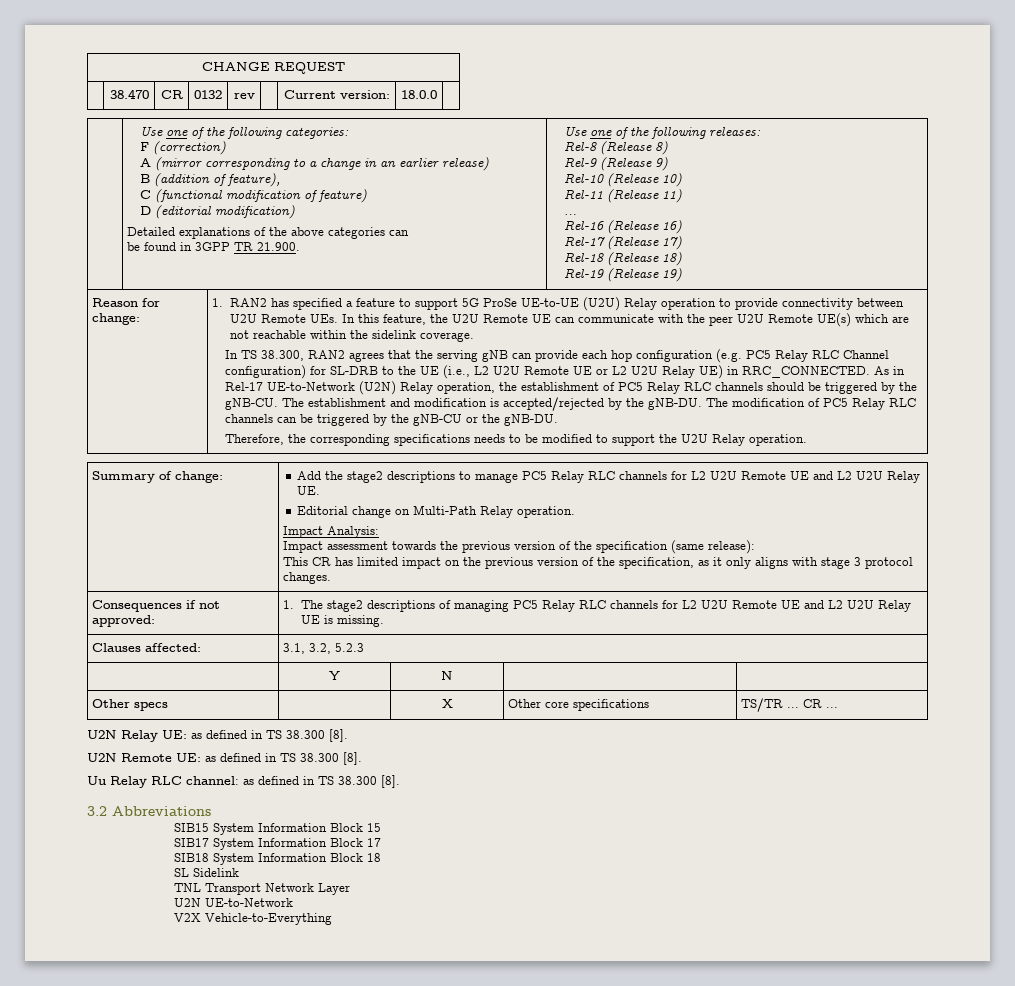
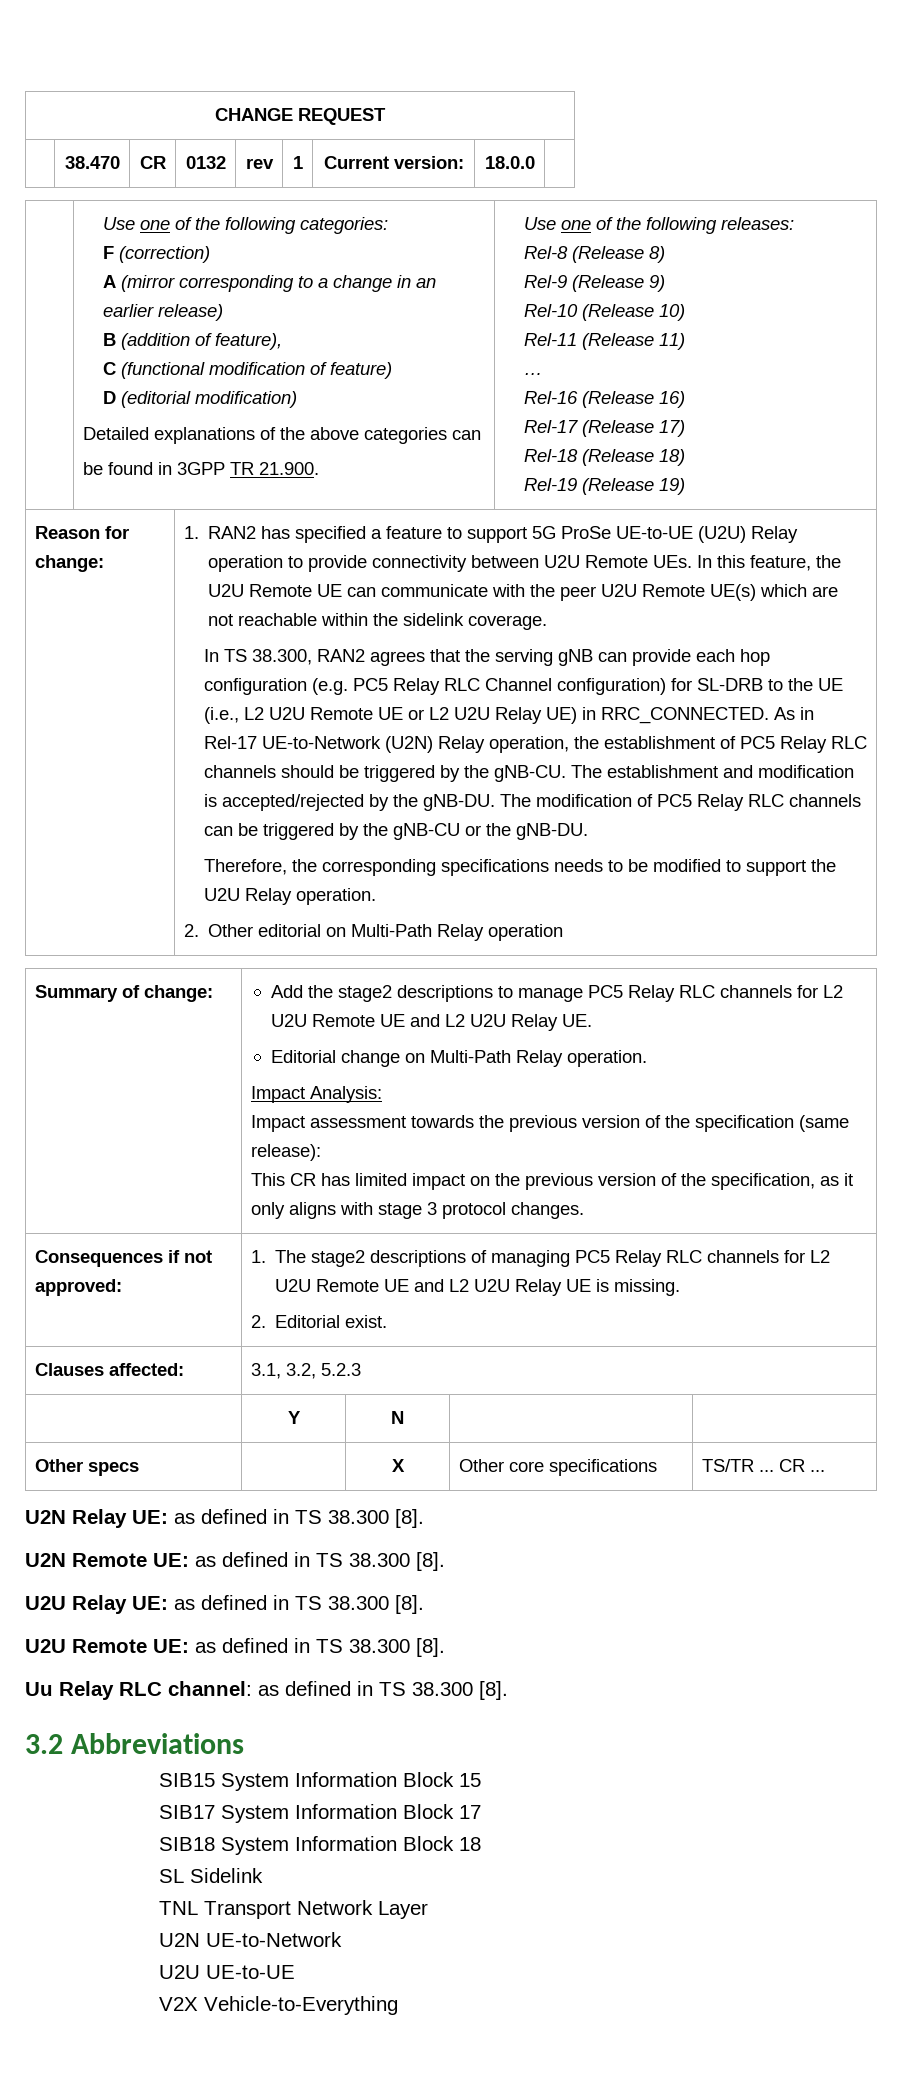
- | 38.470 | CR | 0132 | rev | | Current version: | 18.0.0 |
+ | 38.470 | CR | 0132 | rev | 1 | Current version: | 18.0.0 |
+ 2. Other editorial on Multi-Path Relay operation
  Consequences if not approved: | 1. The stage2 descriptions of managing PC5 Relay RLC channels for L2 U2U Remote UE and L2 U2U Relay UE is missing.
+ 2. Editorial exist.
+ U2U Relay UE: as defined in TS 38.300 [8].
+ U2U Remote UE: as defined in TS 38.300 [8].
+ U2U UE-to-UE

